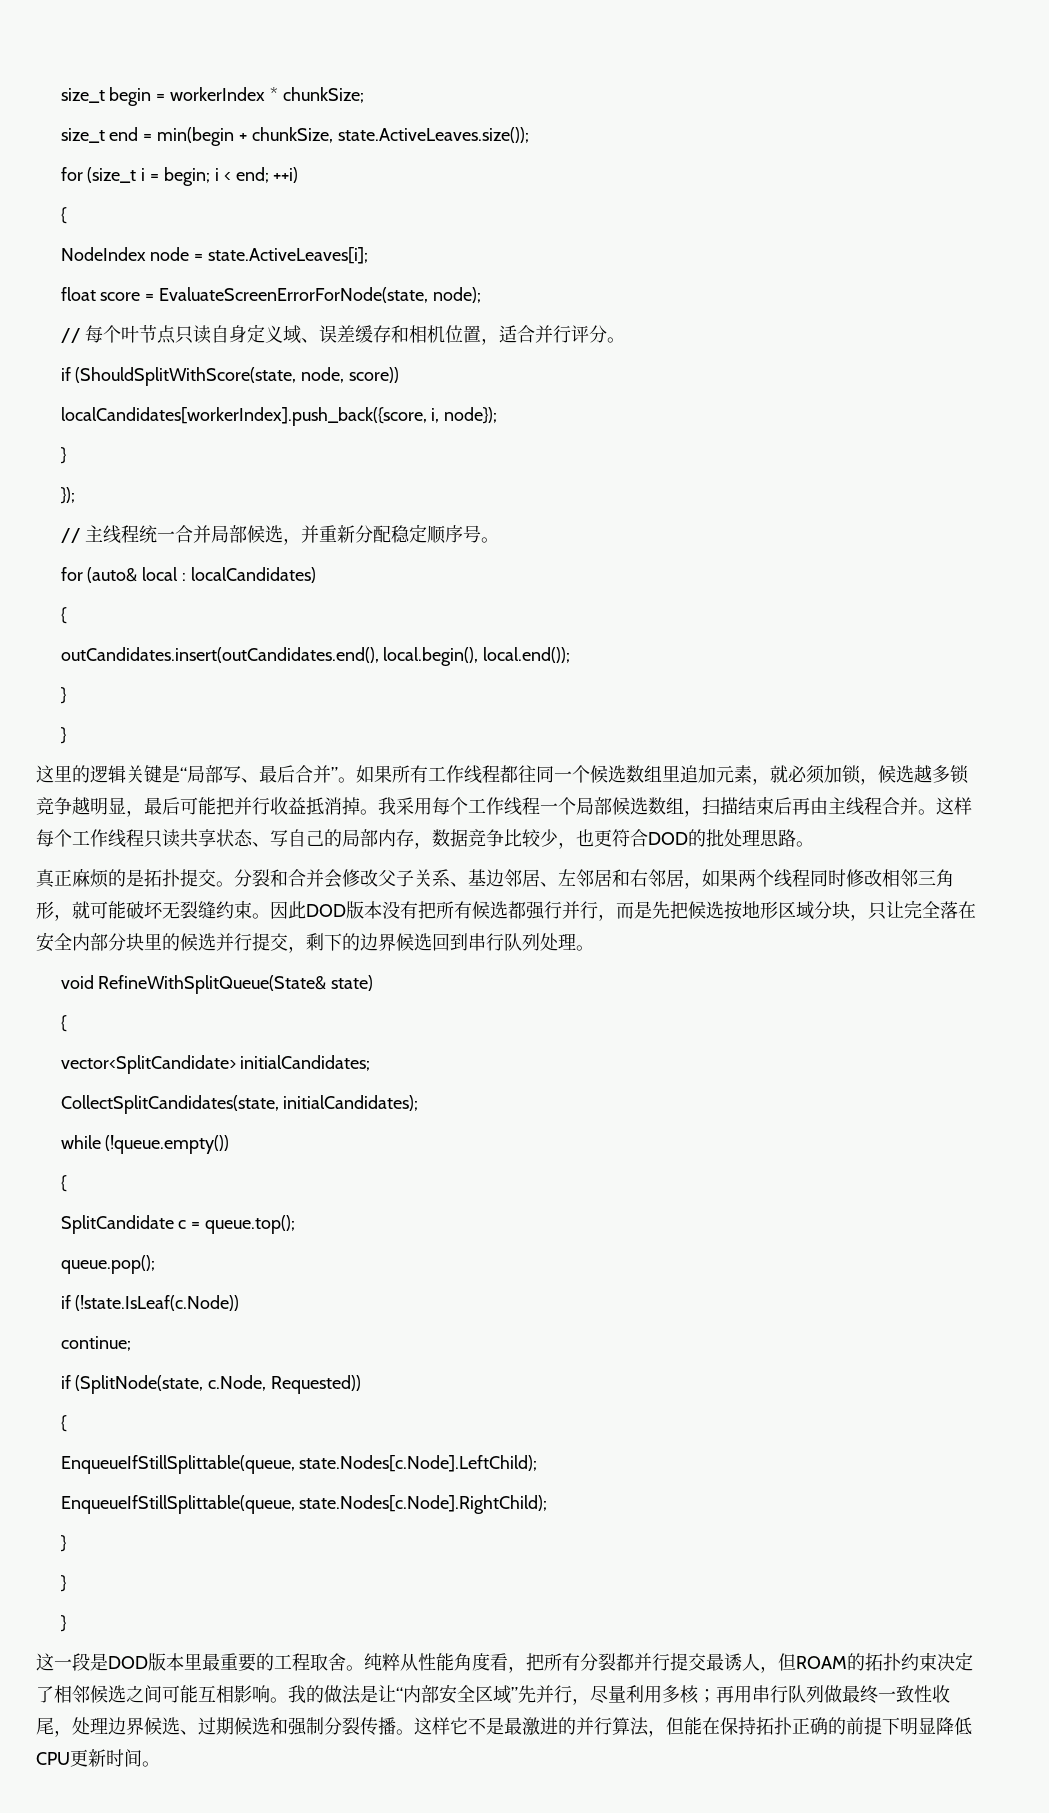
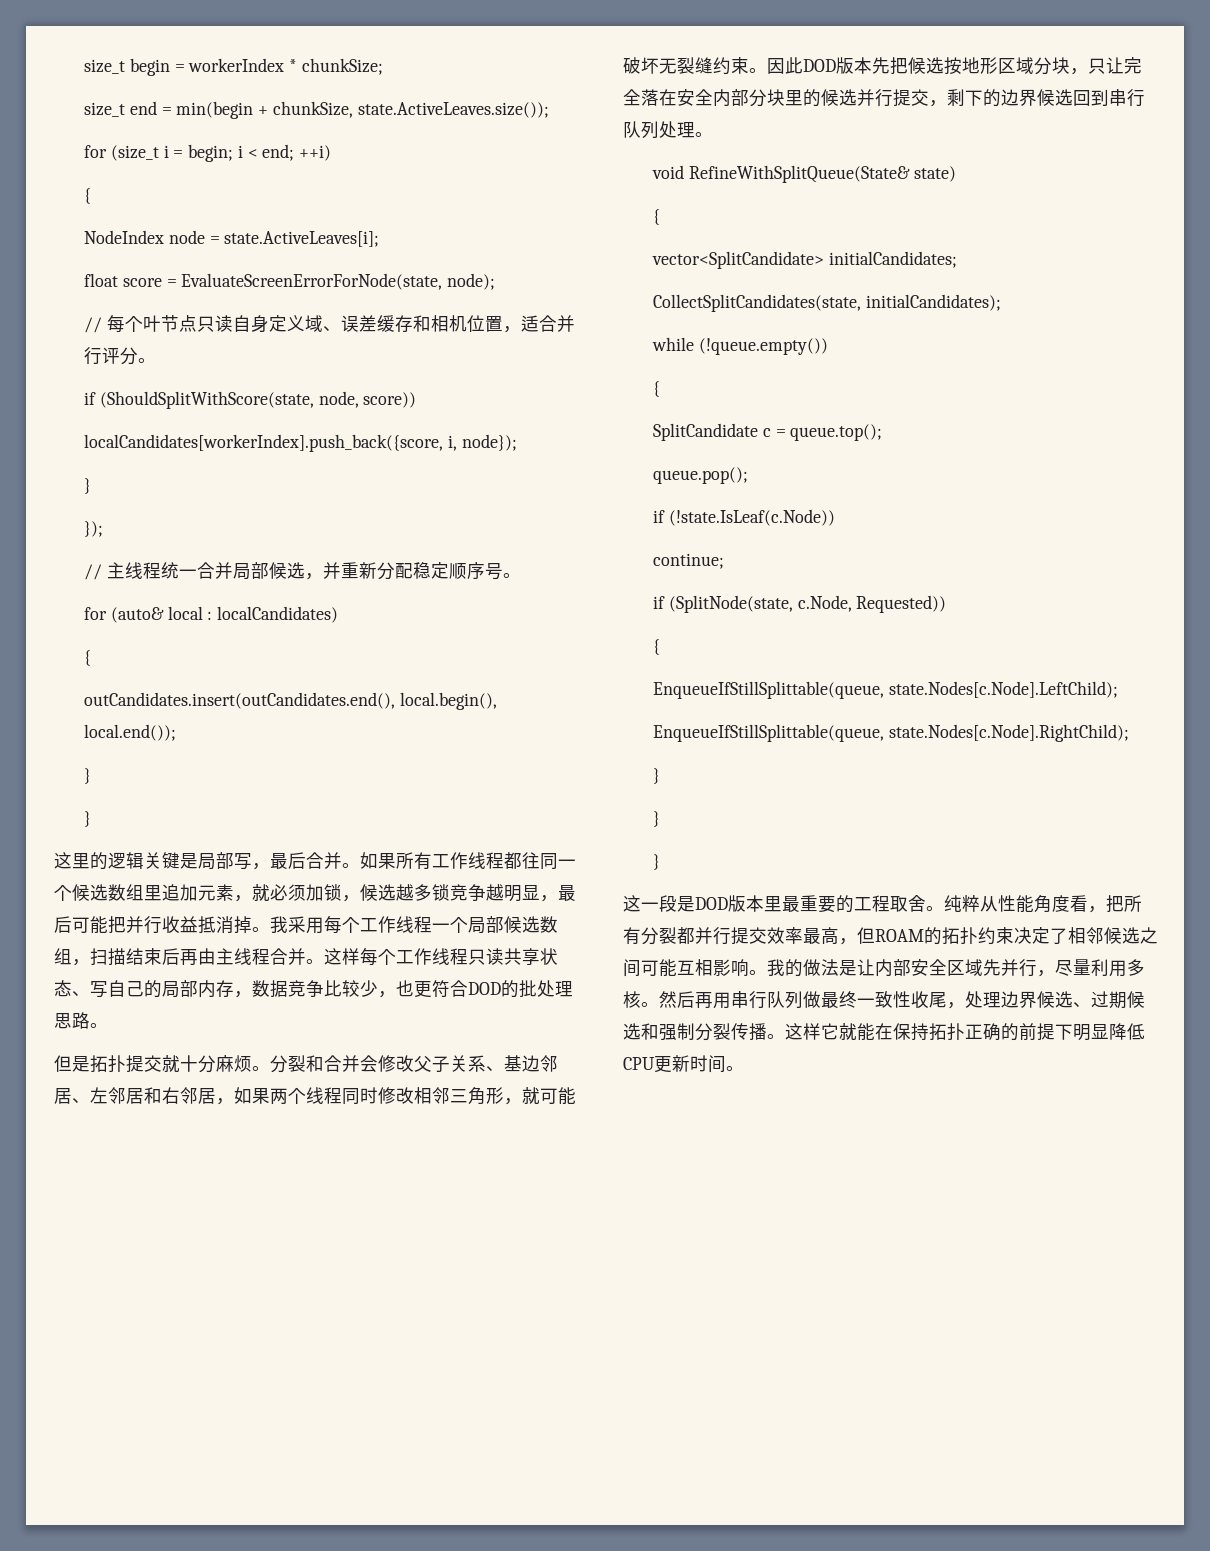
- 这里的逻辑关键是“局部写、最后合并”。
+ 这里的逻辑关键是局部写，最后合并。
- 真正麻烦的是拓扑提交。
+ 但是拓扑提交就十分麻烦。
- 因此DOD版本没有把所有候选都强行并行，而是先把候选按地形区域分块，只让完全落在安全内部分块里的候选并行提交，剩下的边界候选回到串行队列处理。
+ 因此DOD版本先把候选按地形区域分块，只让完全落在安全内部分块里的候选并行提交，剩下的边界候选回到串行队列处理。
- 纯粹从性能角度看，把所有分裂都并行提交最诱人，但ROAM的拓扑约束决定了相邻候选之间可能互相影响。
+ 纯粹从性能角度看，把所有分裂都并行提交效率最高，但ROAM的拓扑约束决定了相邻候选之间可能互相影响。
- 我的做法是让“内部安全区域”先并行，尽量利用多核；再用串行队列做最终一致性收尾，处理边界候选、过期候选和强制分裂传播。
+ 我的做法是让内部安全区域先并行，尽量利用多核。然后再用串行队列做最终一致性收尾，处理边界候选、过期候选和强制分裂传播。
- 这样它不是最激进的并行算法，但能在保持拓扑正确的前提下明显降低CPU更新时间。
+ 这样它就能在保持拓扑正确的前提下明显降低CPU更新时间。

